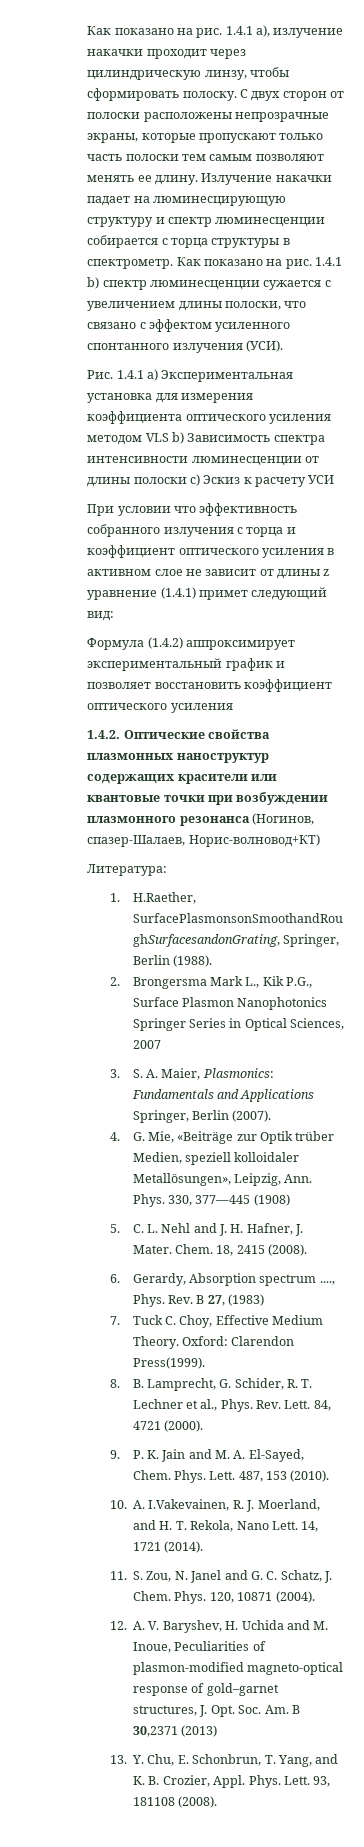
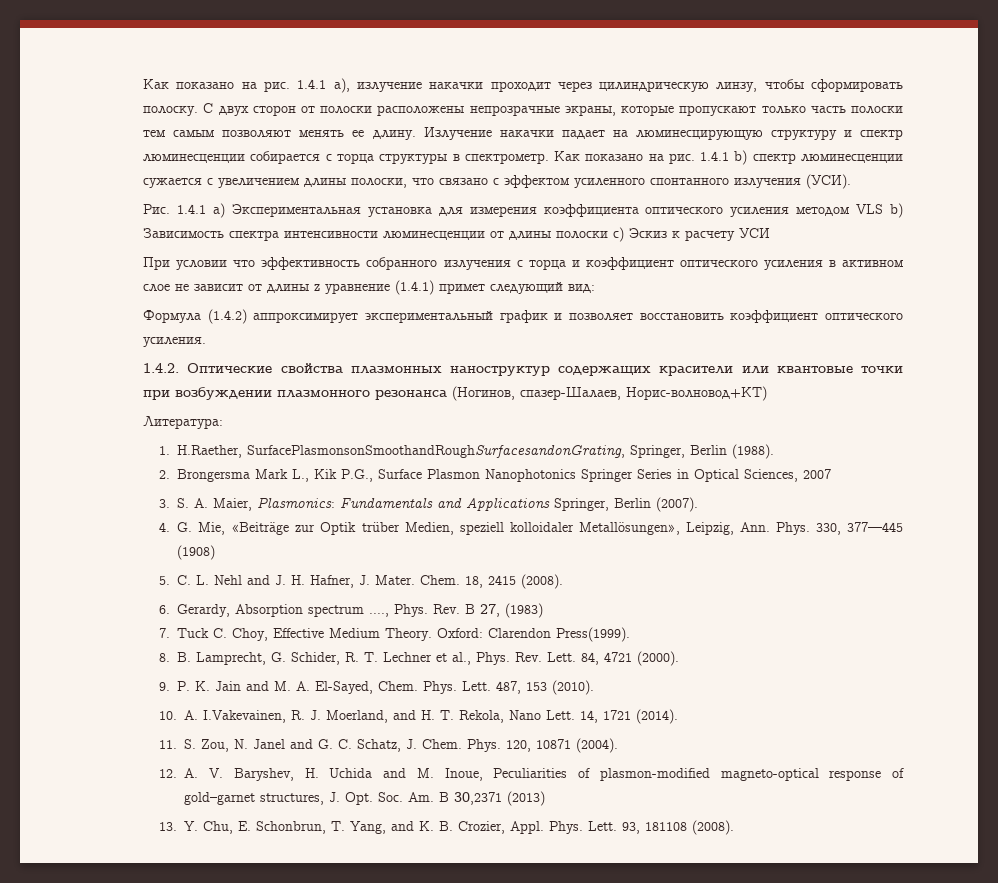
- Формула (1.4.2) аппроксимирует экспериментальный график и позволяет восстановить коэффициент оптического усиления
+ Формула (1.4.2) аппроксимирует экспериментальный график и позволяет восстановить коэффициент оптического усиления.

